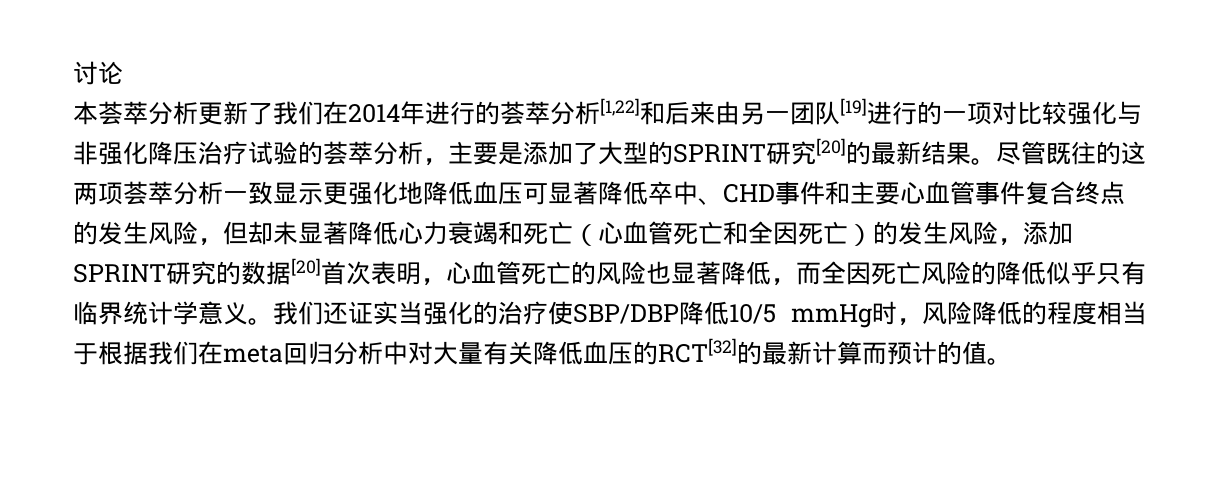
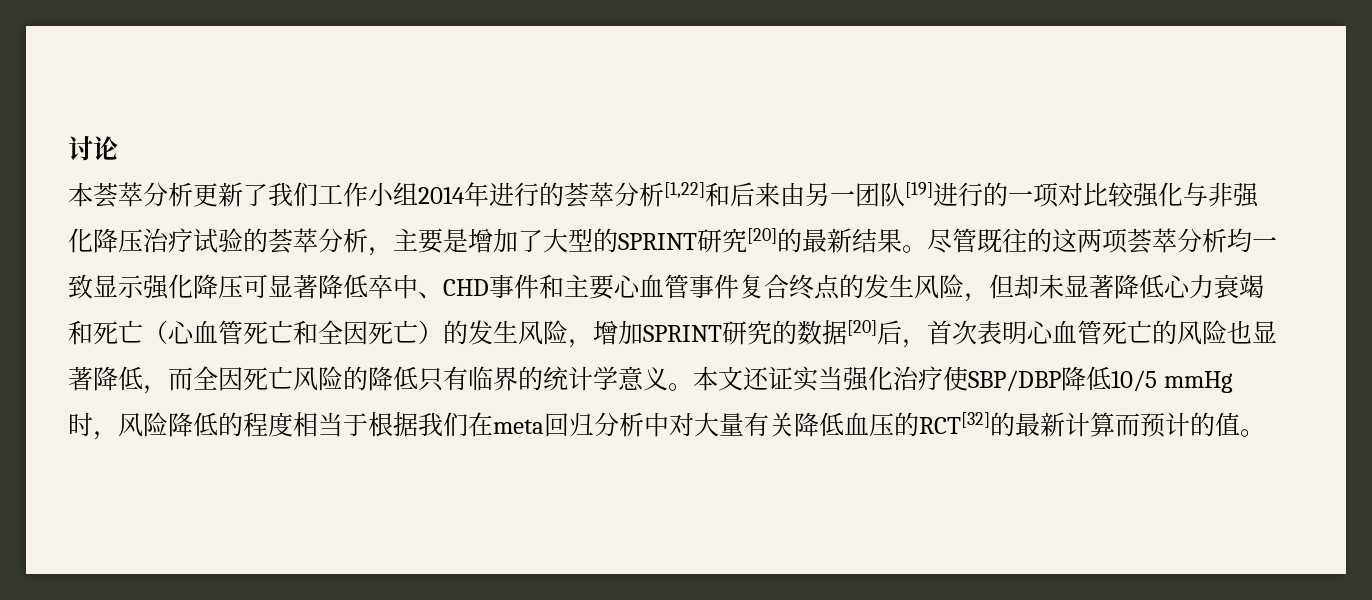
- 本荟萃分析更新了我们在2014年进行的荟萃分析[1,22]和后来由另一团队[19]进行的一项对比较强化与非强化降压治疗试验的荟萃分析，主要是添加了大型的SPRINT研究[20]的最新结果。
+ 本荟萃分析更新了我们工作小组2014年进行的荟萃分析[1,22]和后来由另一团队[19]进行的一项对比较强化与非强化降压治疗试验的荟萃分析，主要是增加了大型的SPRINT研究[20]的最新结果。
- 尽管既往的这两项荟萃分析一致显示更强化地降低血压可显著降低卒中、CHD事件和主要心血管事件复合终点的发生风险，但却未显著降低心力衰竭和死亡（心血管死亡和全因死亡）的发生风险，添加SPRINT研究的数据[20]首次表明，心血管死亡的风险也显著降低，而全因死亡风险的降低似乎只有临界统计学意义。
+ 尽管既往的这两项荟萃分析均一致显示强化降压可显著降低卒中、CHD事件和主要心血管事件复合终点的发生风险，但却未显著降低心力衰竭和死亡（心血管死亡和全因死亡）的发生风险，增加SPRINT研究的数据[20]后，首次表明心血管死亡的风险也显著降低，而全因死亡风险的降低只有临界的统计学意义。
- 我们还证实当强化的治疗使SBP/DBP降低10/5 mmHg时，风险降低的程度相当于根据我们在meta回归分析中对大量有关降低血压的RCT[32]的最新计算而预计的值。
+ 本文还证实当强化治疗使SBP/DBP降低10/5 mmHg时，风险降低的程度相当于根据我们在meta回归分析中对大量有关降低血压的RCT[32]的最新计算而预计的值。

